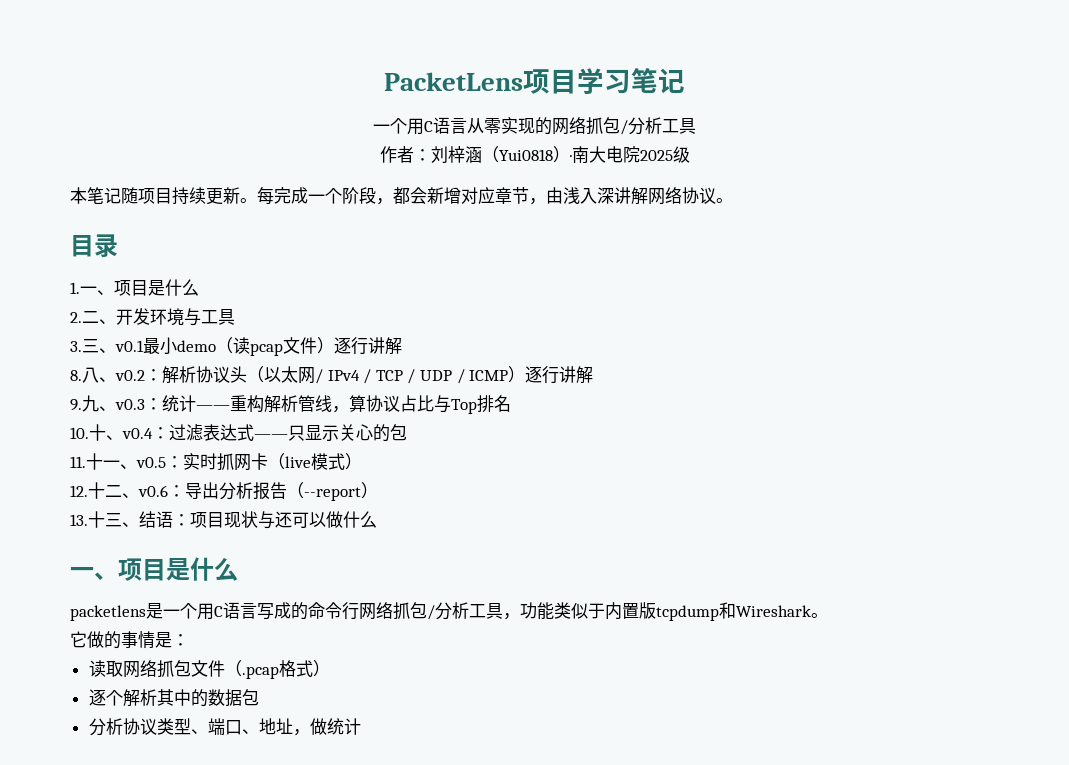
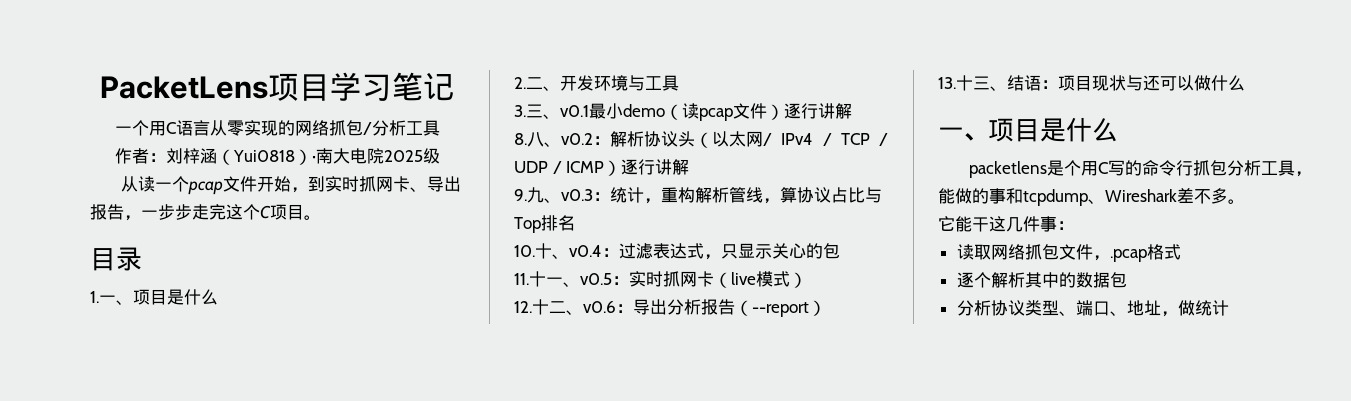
- 本笔记随项目持续更新。每完成一个阶段，都会新增对应章节，由浅入深讲解网络协议。
+ 从读一个pcap文件开始，到实时抓网卡、导出报告，一步步走完这个C项目。
- 9.九、v0.3：统计——重构解析管线，算协议占比与Top排名
+ 9.九、v0.3：统计，重构解析管线，算协议占比与Top排名
- 10.十、v0.4：过滤表达式——只显示关心的包
+ 10.十、v0.4：过滤表达式，只显示关心的包
- packetlens是一个用C语言写成的命令行网络抓包/分析工具，功能类似于内置版tcpdump和Wireshark。
- 它做的事情是：
+ packetlens是个用C写的命令行抓包分析工具，能做的事和tcpdump、Wireshark差不多。
+ 它能干这几件事：
- 读取网络抓包文件（.pcap格式）
+ 读取网络抓包文件，.pcap格式

